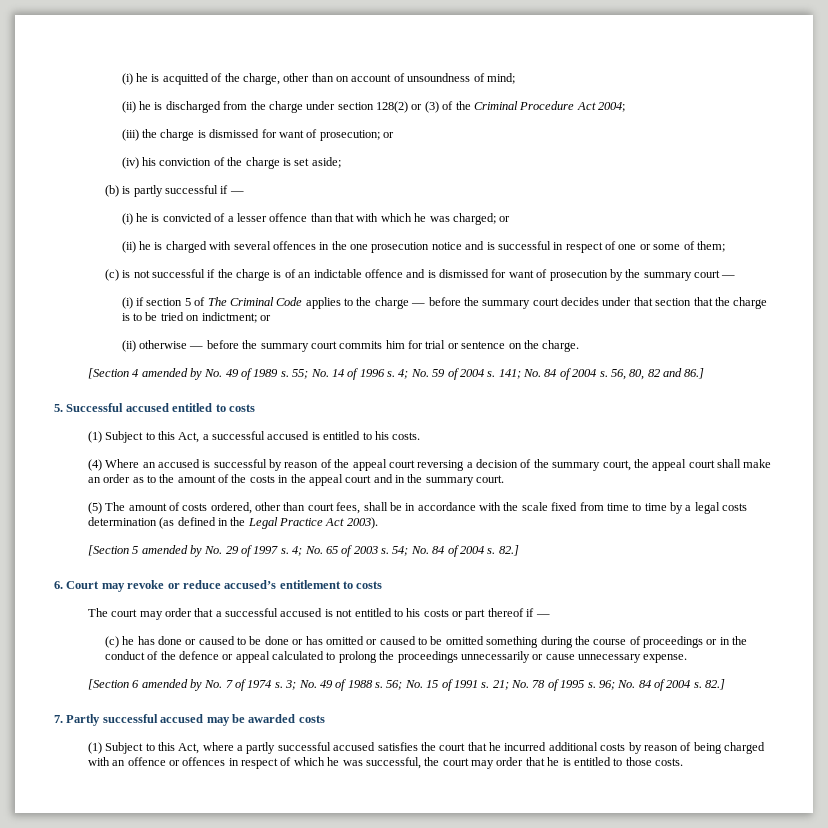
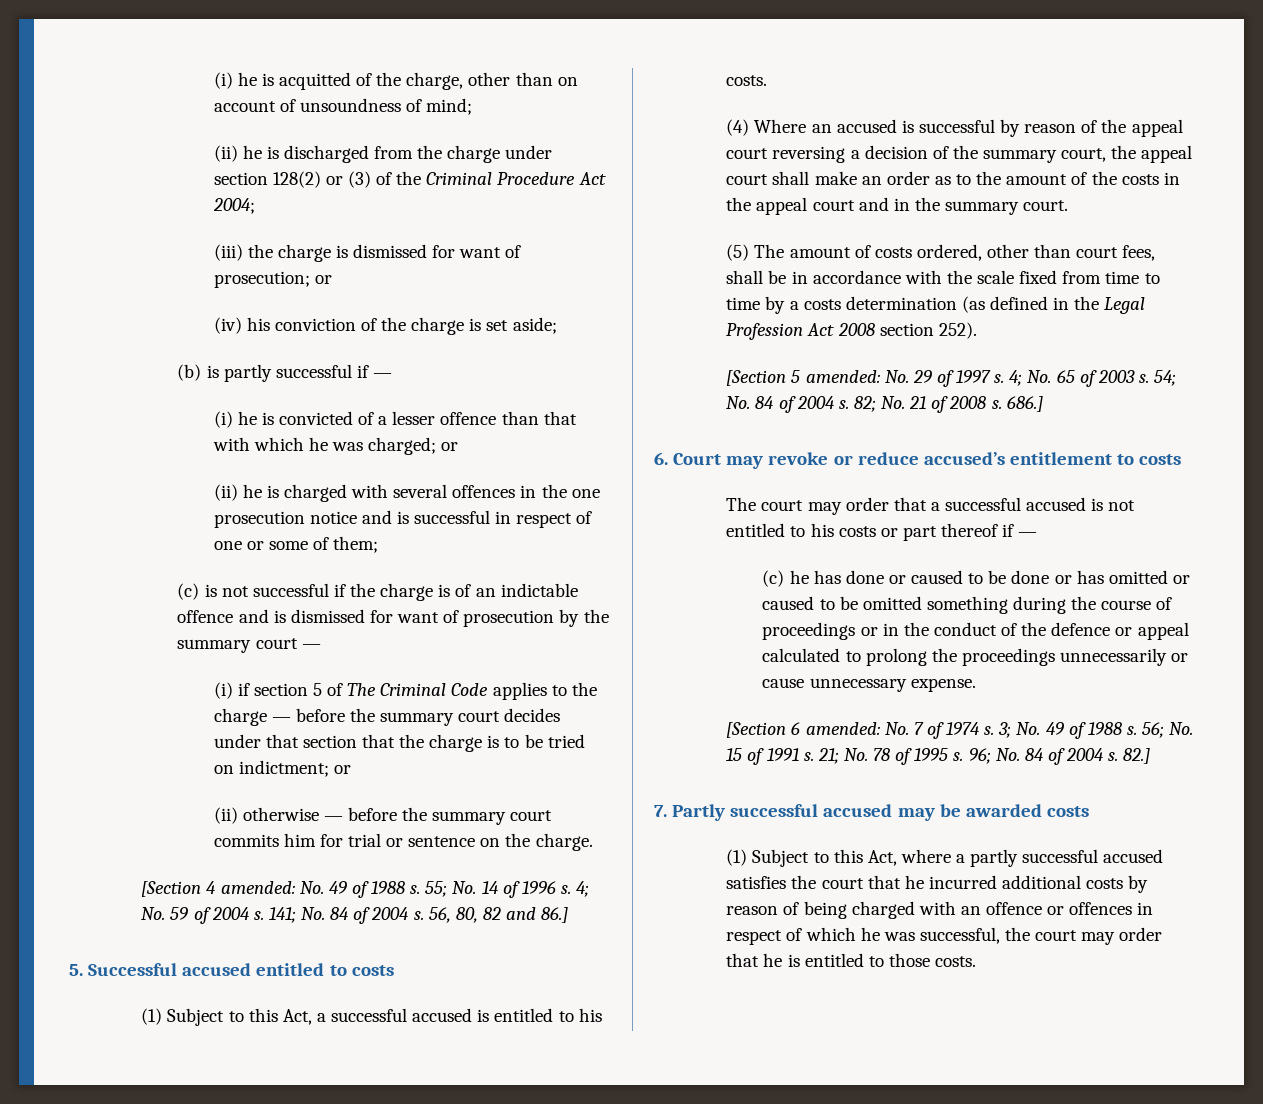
- [Section 4 amended by No. 49 of 1989 s.
+ [Section 4 amended: No. 49 of 1988 s.
- (5) The amount of costs ordered, other than court fees, shall be in accordance with the scale fixed from time to time by a legal costs determination (as defined in the Legal Practice Act 2003).
+ (5) The amount of costs ordered, other than court fees, shall be in accordance with the scale fixed from time to time by a costs determination (as defined in the Legal Profession Act 2008 section 252).
- [Section 5 amended by No. 29 of 1997 s.
+ [Section 5 amended: No. 29 of 1997 s.
- 54; No. 84 of 2004 s. 82.]
+ 54; No. 84 of 2004 s. 82; No. 21 of 2008 s. 686.]
- [Section 6 amended by No. 7 of 1974 s.
+ [Section 6 amended: No. 7 of 1974 s.

